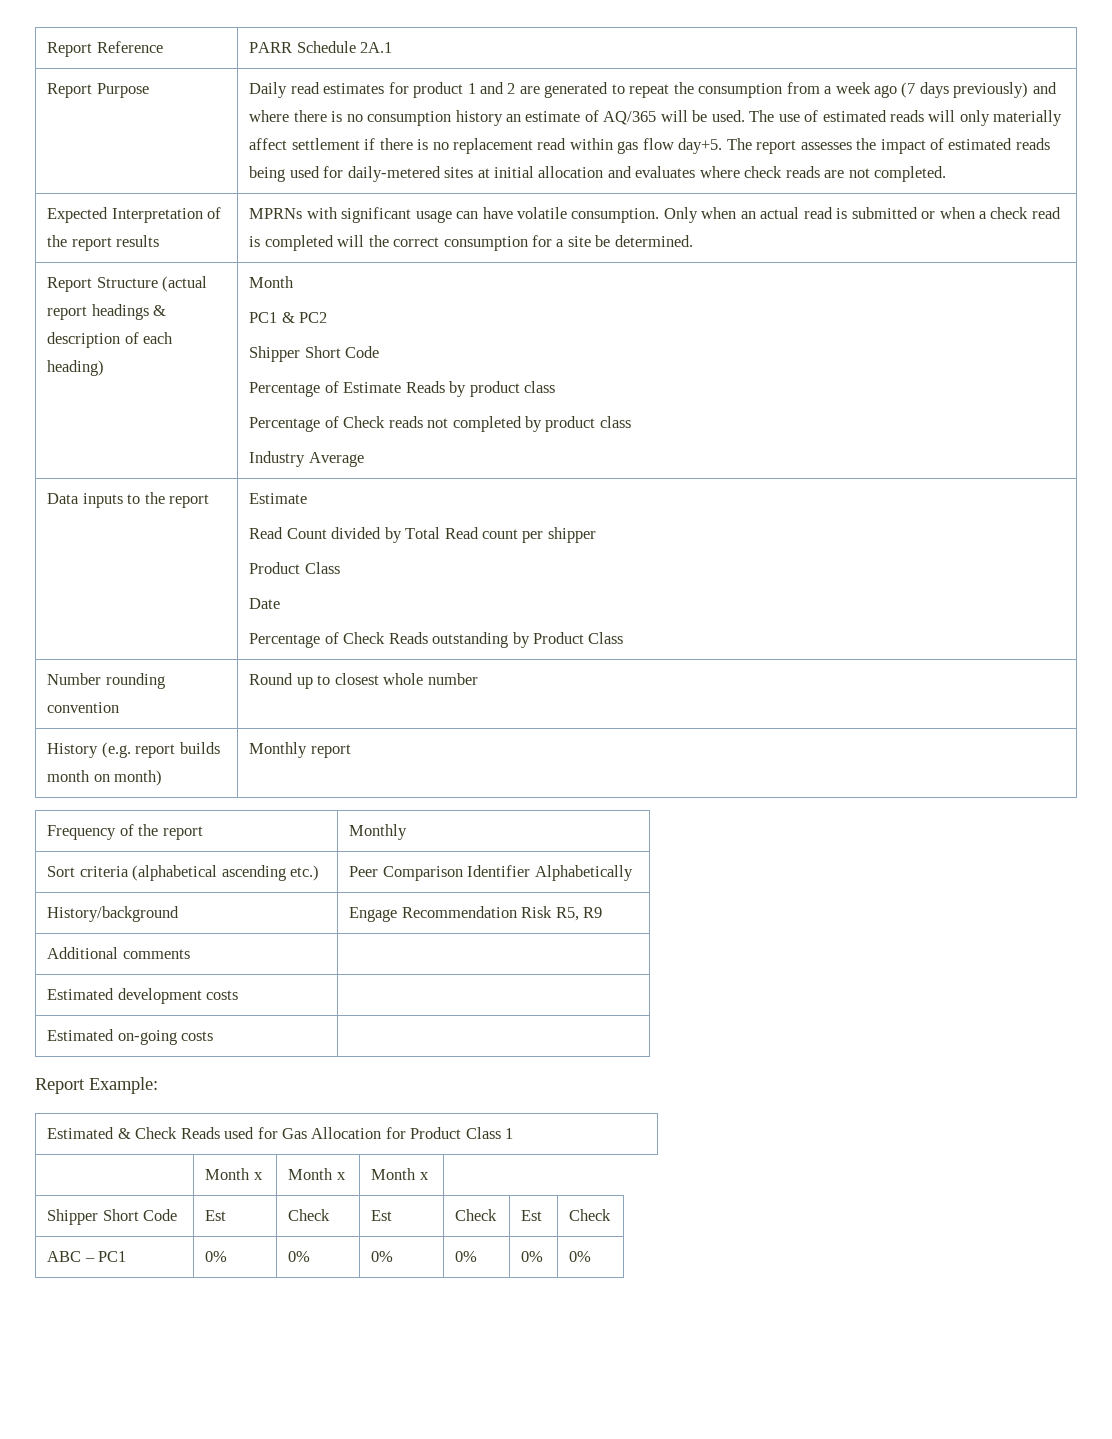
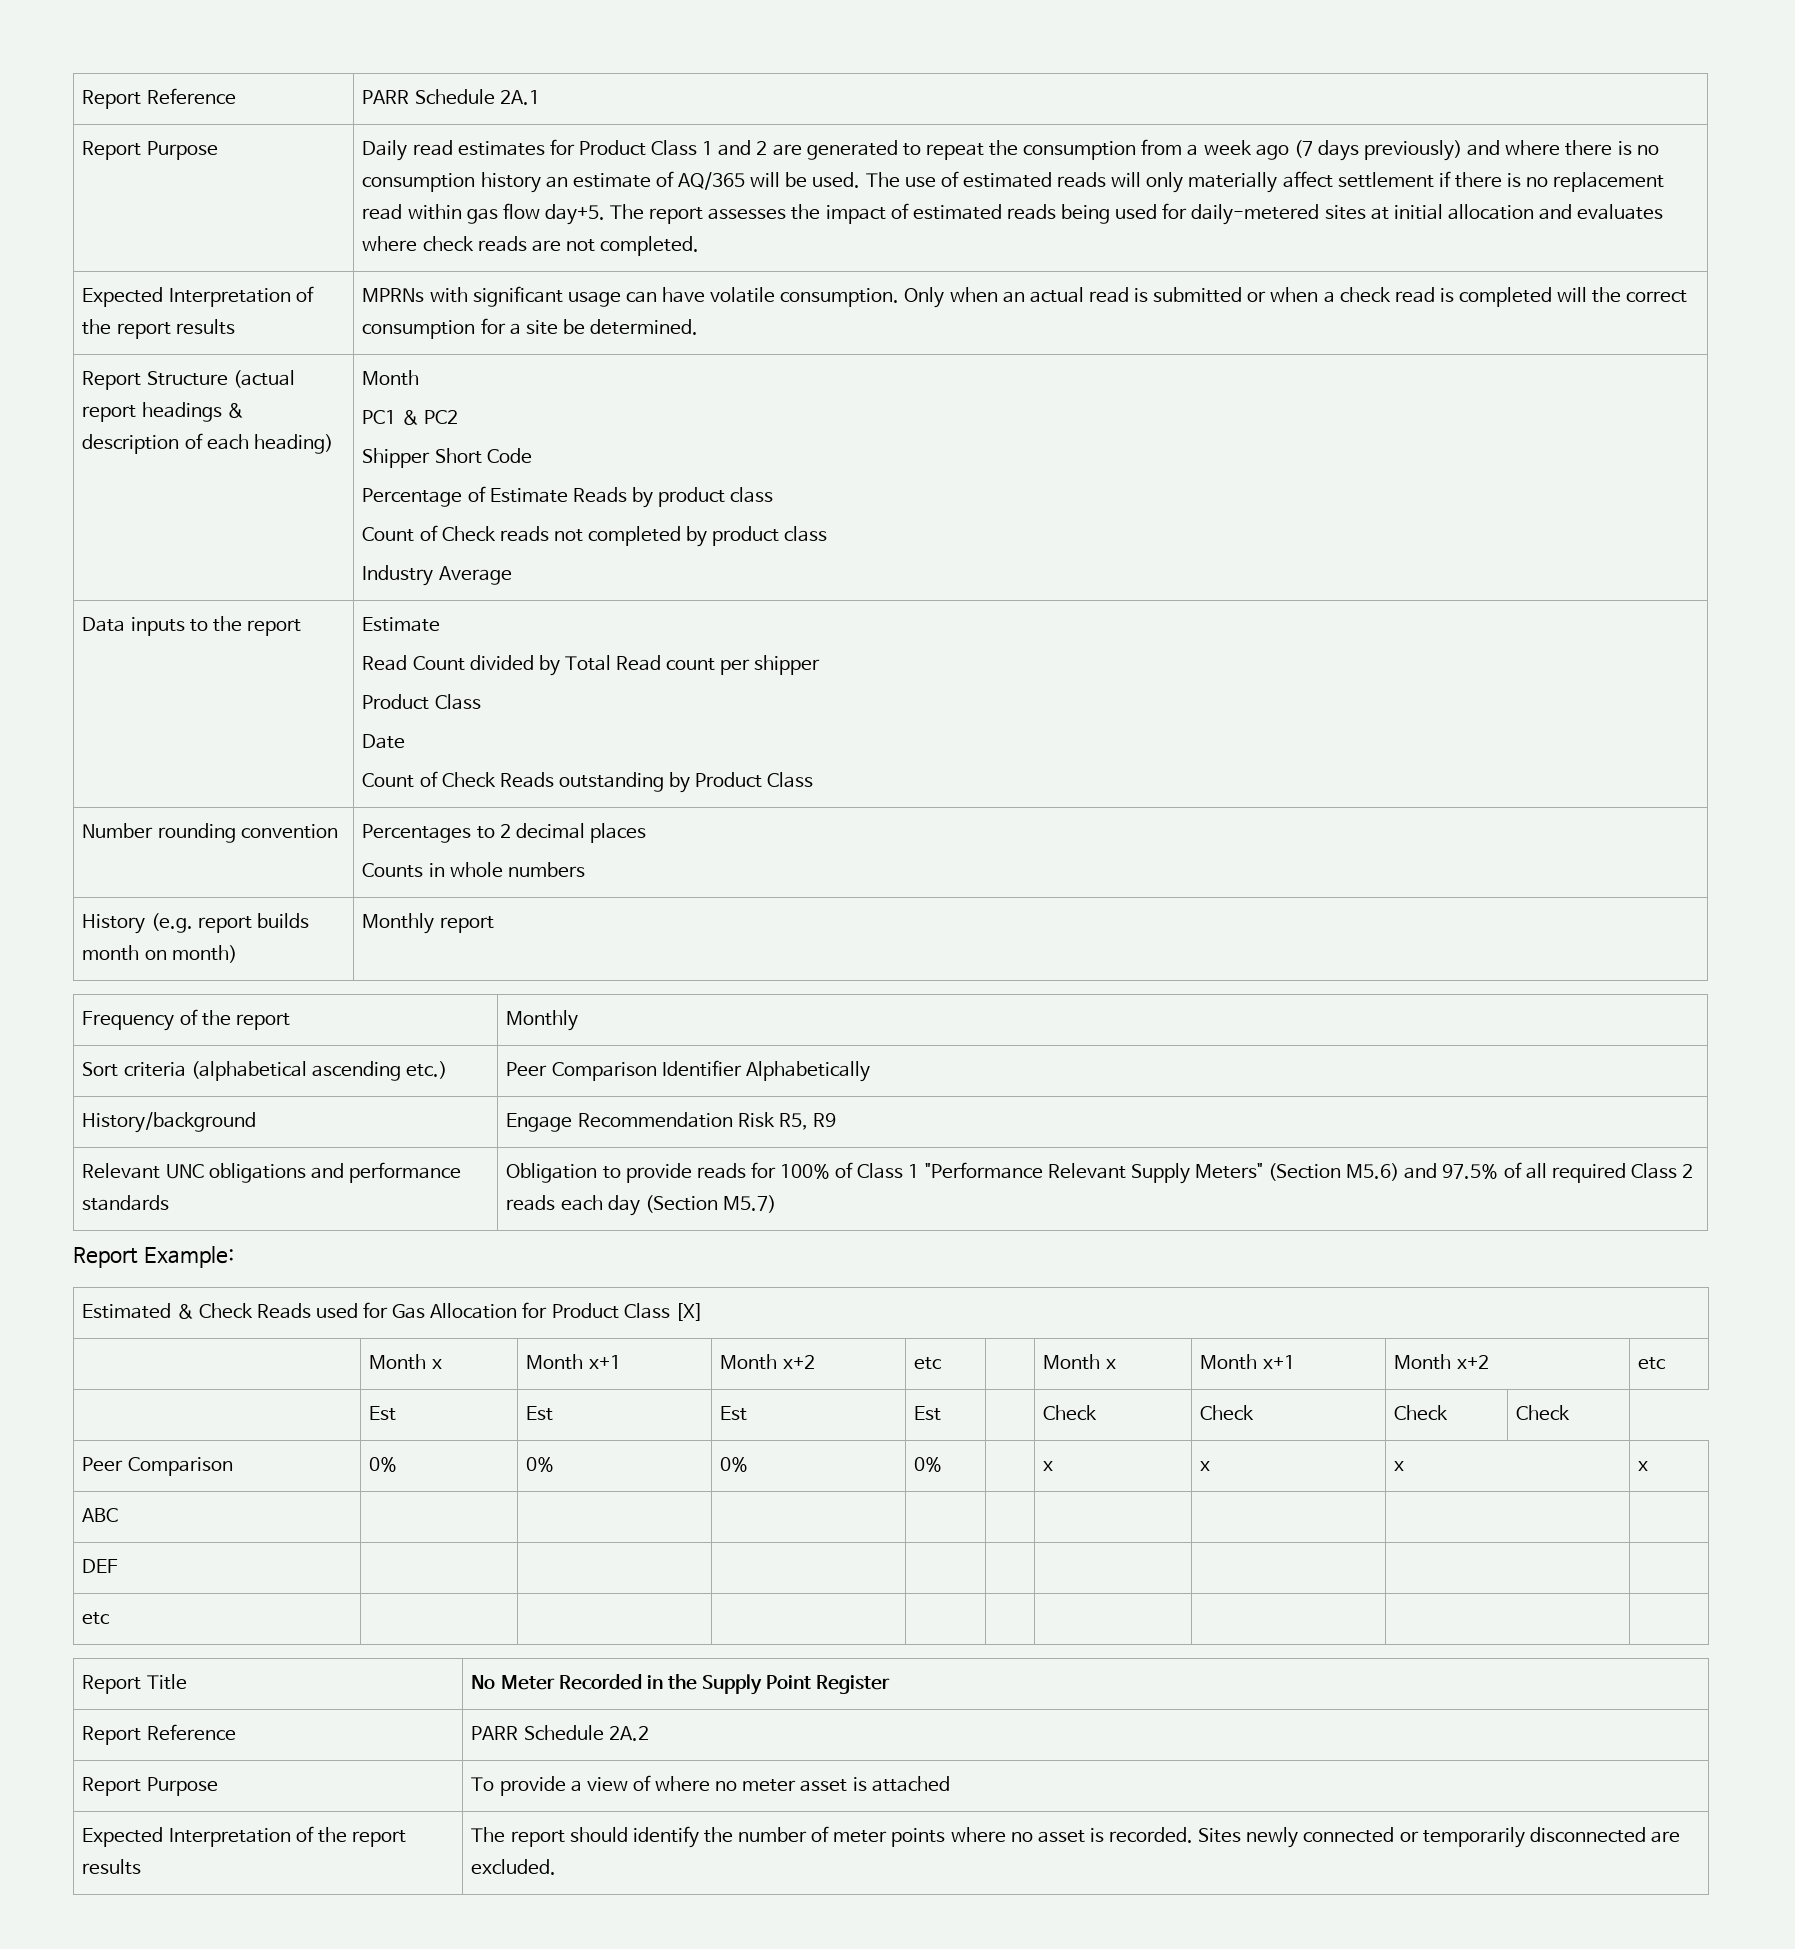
- Daily read estimates for product 1 and 2 are generated to repeat the consumption from a week ago (7 days previously) and where there is no consumption history an estimate of AQ/365 will be used.
+ Daily read estimates for Product Class 1 and 2 are generated to repeat the consumption from a week ago (7 days previously) and where there is no consumption history an estimate of AQ/365 will be used.
  Report Structure (actual report headings & description of each heading) | Month
  PC1 & PC2
  Shipper Short Code
  Percentage of Estimate Reads by product class
- Percentage of Check reads not completed by product class
+ Count of Check reads not completed by product class
  Data inputs to the report | Estimate
  Read Count divided by Total Read count per shipper
  Product Class
  Date
- Percentage of Check Reads outstanding by Product Class
+ Count of Check Reads outstanding by Product Class
- Number rounding convention | Round up to closest whole number
+ Number rounding convention | Percentages to 2 decimal places
+ Counts in whole numbers
- Additional comments |
- Estimated development costs |
- Estimated on-going costs |
+ Relevant UNC obligations and performance standards | Obligation to provide reads for 100% of Class 1 "Performance Relevant Supply Meters" (Section M5.6) and 97.5% of all required Class 2 reads each day (Section M5.7)
- Estimated & Check Reads used for Gas Allocation for Product Class 1
- | Month x | Month x | Month x
- Shipper Short Code | Est | Check | Est | Check | Est | Check
+ Estimated & Check Reads used for Gas Allocation for Product Class [X]
+ | Month x | Month x+1 | Month x+2 | etc | | Month x | Month x+1 | Month x+2 | etc
+ | Est | Est | Est | Est | | Check | Check | Check | Check
- ABC – PC1 | 0% | 0% | 0% | 0% | 0% | 0%
+ Peer Comparison | 0% | 0% | 0% | 0% | | x | x | x | x
+ ABC | | | | | | | | |
+ DEF | | | | | | | | |
+ etc | | | | | | | | |
+ Report Title | No Meter Recorded in the Supply Point Register
+ Report Reference | PARR Schedule 2A.2
+ Report Purpose | To provide a view of where no meter asset is attached
+ Expected Interpretation of the report results | The report should identify the number of meter points where no asset is recorded. Sites newly connected or temporarily disconnected are excluded.

